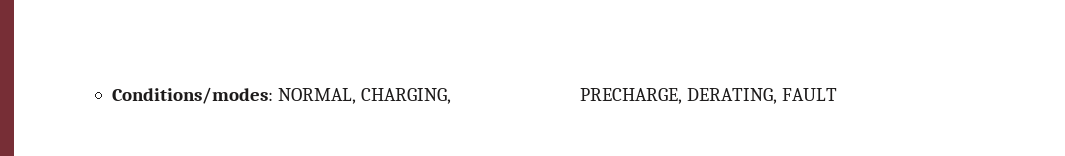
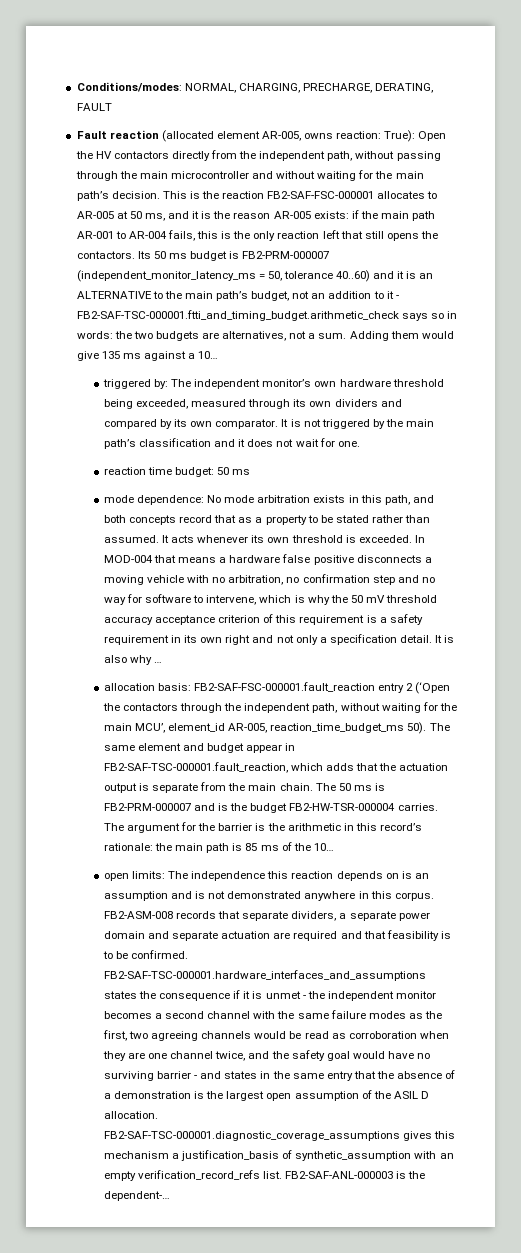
+ Fault reaction (allocated element AR-005, owns reaction: True): Open the HV contactors directly from the independent path, without passing through the main microcontroller and without waiting for the main path’s decision. This is the reaction FB2-SAF-FSC-000001 allocates to AR-005 at 50 ms, and it is the reason AR-005 exists: if the main path AR-001 to AR-004 fails, this is the only reaction left that still opens the contactors. Its 50 ms budget is FB2-PRM-000007 (independent_monitor_latency_ms = 50, tolerance 40..60) and it is an ALTERNATIVE to the main path’s budget, not an addition to it - FB2-SAF-TSC-000001.ftti_and_timing_budget.arithmetic_check says so in words: the two budgets are alternatives, not a sum. Adding them would give 135 ms against a 10…
+ triggered by: The independent monitor’s own hardware threshold being exceeded, measured through its own dividers and compared by its own comparator. It is not triggered by the main path’s classification and it does not wait for one.
+ reaction time budget: 50 ms
+ mode dependence: No mode arbitration exists in this path, and both concepts record that as a property to be stated rather than assumed. It acts whenever its own threshold is exceeded. In MOD-004 that means a hardware false positive disconnects a moving vehicle with no arbitration, no confirmation step and no way for software to intervene, which is why the 50 mV threshold accuracy acceptance criterion of this requirement is a safety requirement in its own right and not only a specification detail. It is also why …
+ allocation basis: FB2-SAF-FSC-000001.fault_reaction entry 2 (‘Open the contactors through the independent path, without waiting for the main MCU’, element_id AR-005, reaction_time_budget_ms 50). The same element and budget appear in FB2-SAF-TSC-000001.fault_reaction, which adds that the actuation output is separate from the main chain. The 50 ms is FB2-PRM-000007 and is the budget FB2-HW-TSR-000004 carries. The argument for the barrier is the arithmetic in this record’s rationale: the main path is 85 ms of the 10…
+ open limits: The independence this reaction depends on is an assumption and is not demonstrated anywhere in this corpus. FB2-ASM-008 records that separate dividers, a separate power domain and separate actuation are required and that feasibility is to be confirmed. FB2-SAF-TSC-000001.hardware_interfaces_and_assumptions states the consequence if it is unmet - the independent monitor becomes a second channel with the same failure modes as the first, two agreeing channels would be read as corroboration when they are one channel twice, and the safety goal would have no surviving barrier - and states in the same entry that the absence of a demonstration is the largest open assumption of the ASIL D allocation. FB2-SAF-TSC-000001.diagnostic_coverage_assumptions gives this mechanism a justification_basis of synthetic_assumption with an empty verification_record_refs list. FB2-SAF-ANL-000003 is the dependent-…

